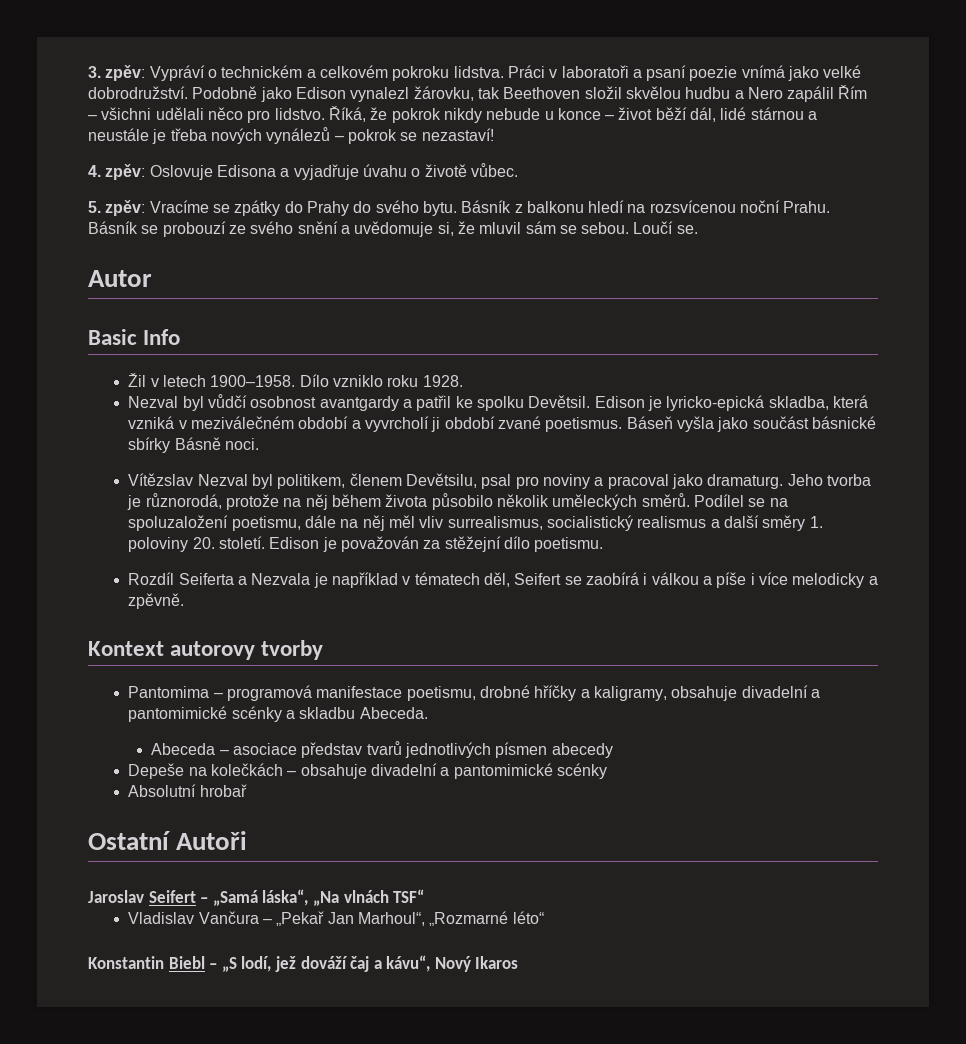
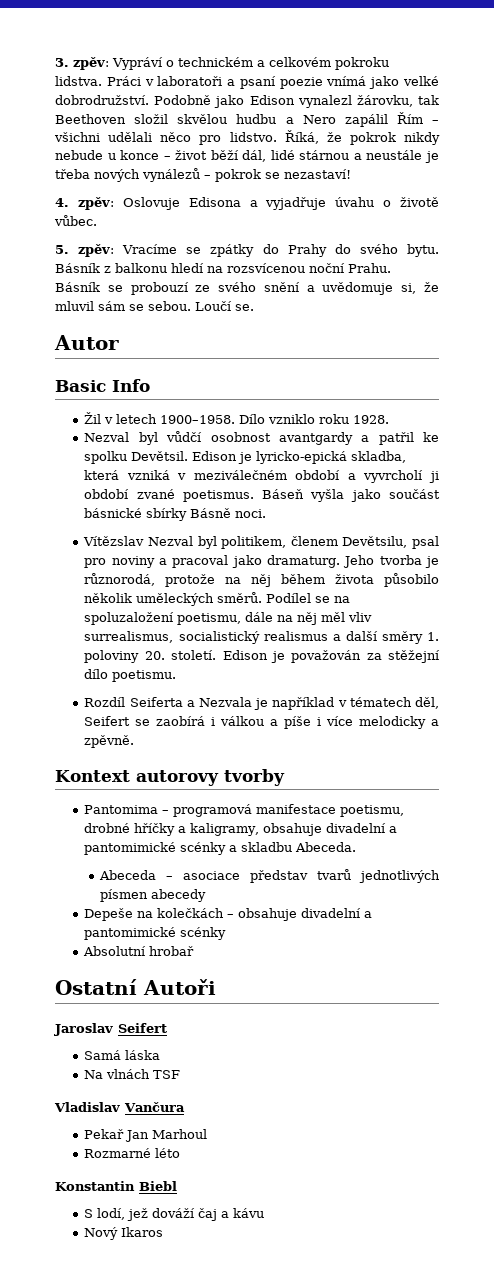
- Jaroslav Seifert – „Samá láska“, „Na vlnách TSF“
- Vladislav Vančura – „Pekař Jan Marhoul“, „Rozmarné léto“
+ Jaroslav Seifert
+ Samá láska
+ Na vlnách TSF
+ Vladislav Vančura
+ Pekař Jan Marhoul
+ Rozmarné léto
- Konstantin Biebl – „S lodí, jež dováží čaj a kávu“, Nový Ikaros
+ Konstantin Biebl
+ S lodí, jež dováží čaj a kávu
+ Nový Ikaros

